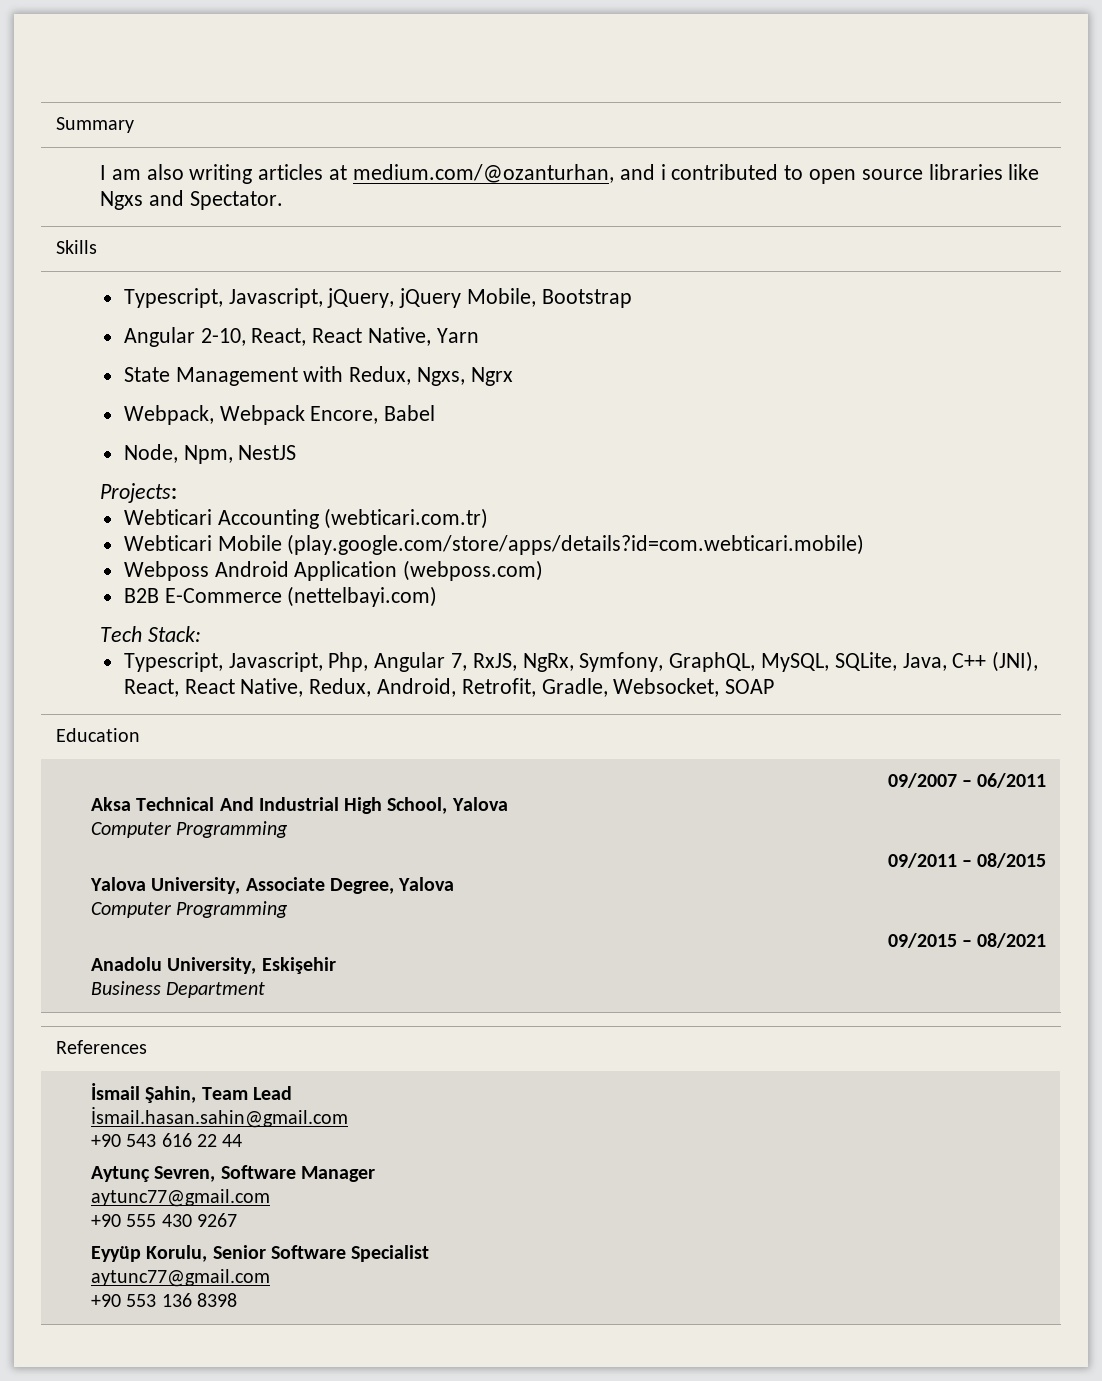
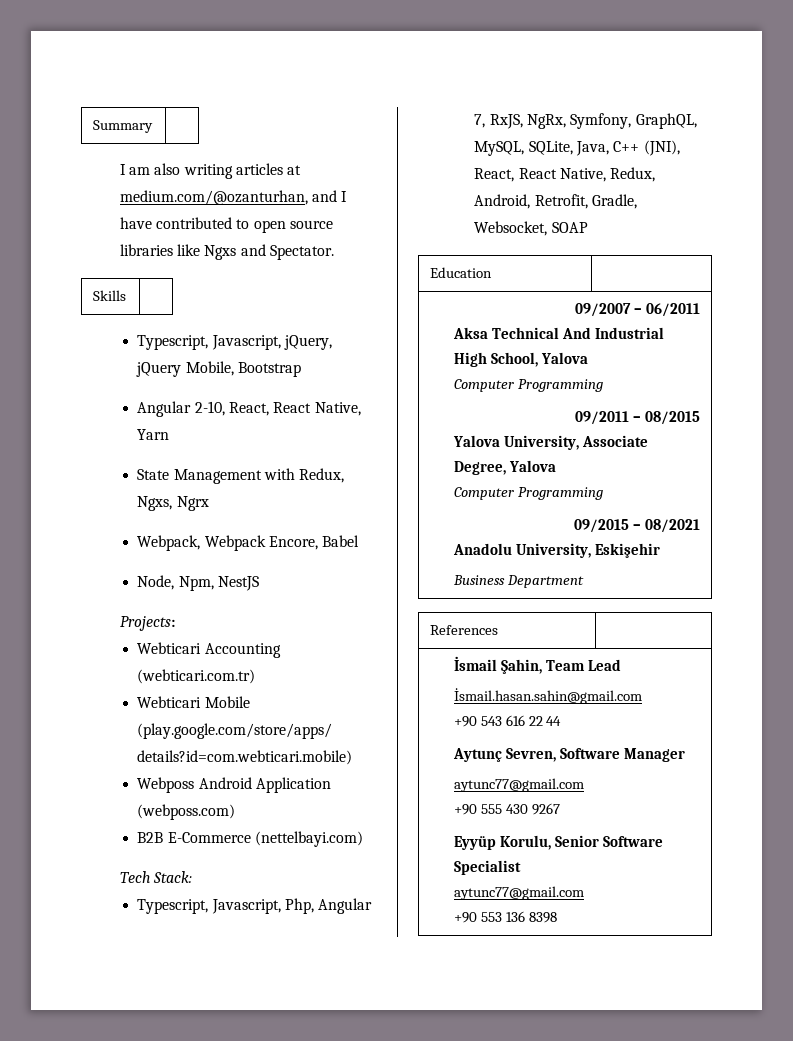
- I am also writing articles at medium.com/@ozanturhan, and i contributed to open source libraries like Ngxs and Spectator.
+ I am also writing articles at medium.com/@ozanturhan, and I have contributed to open source libraries like Ngxs and Spectator.

